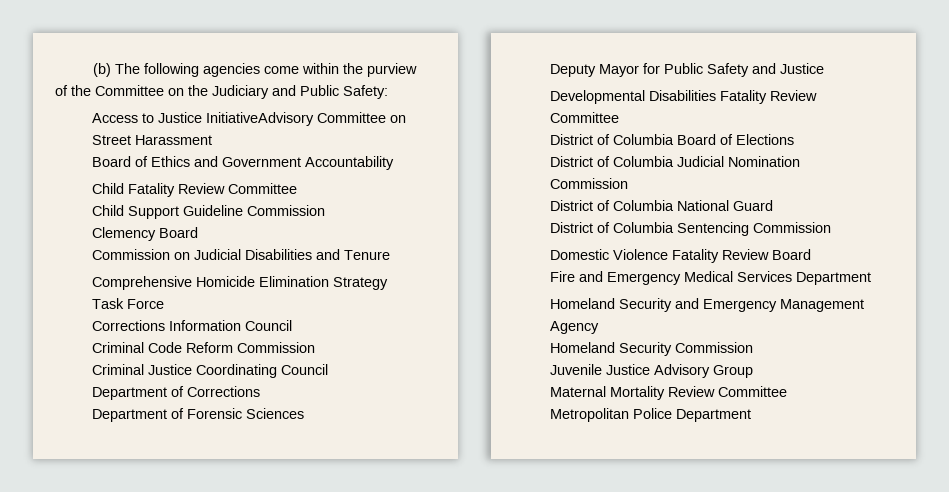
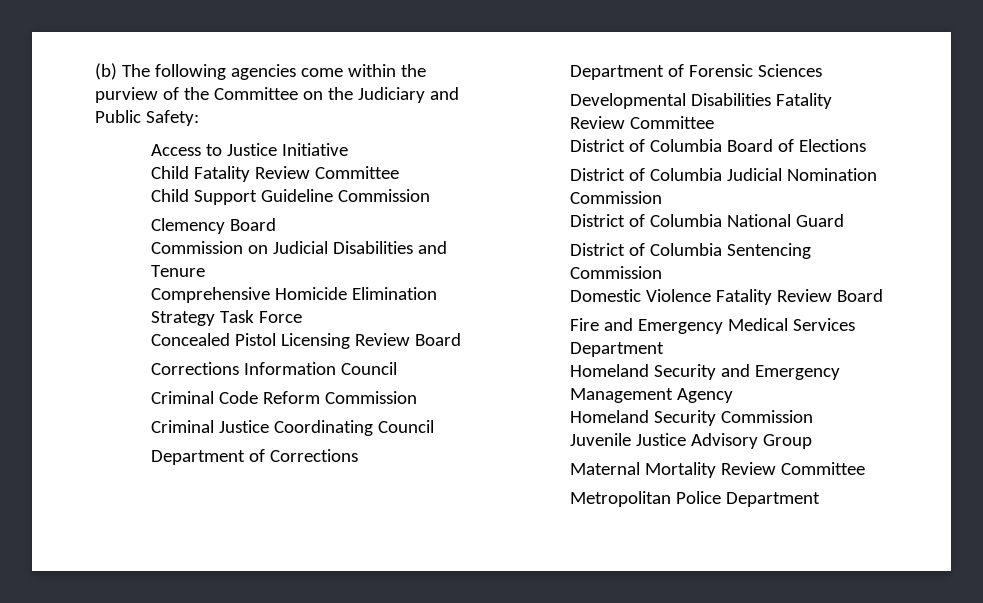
- Access to Justice InitiativeAdvisory Committee on Street Harassment
- Board of Ethics and Government Accountability
+ Access to Justice Initiative
+ Concealed Pistol Licensing Review Board
- Deputy Mayor for Public Safety and Justice

